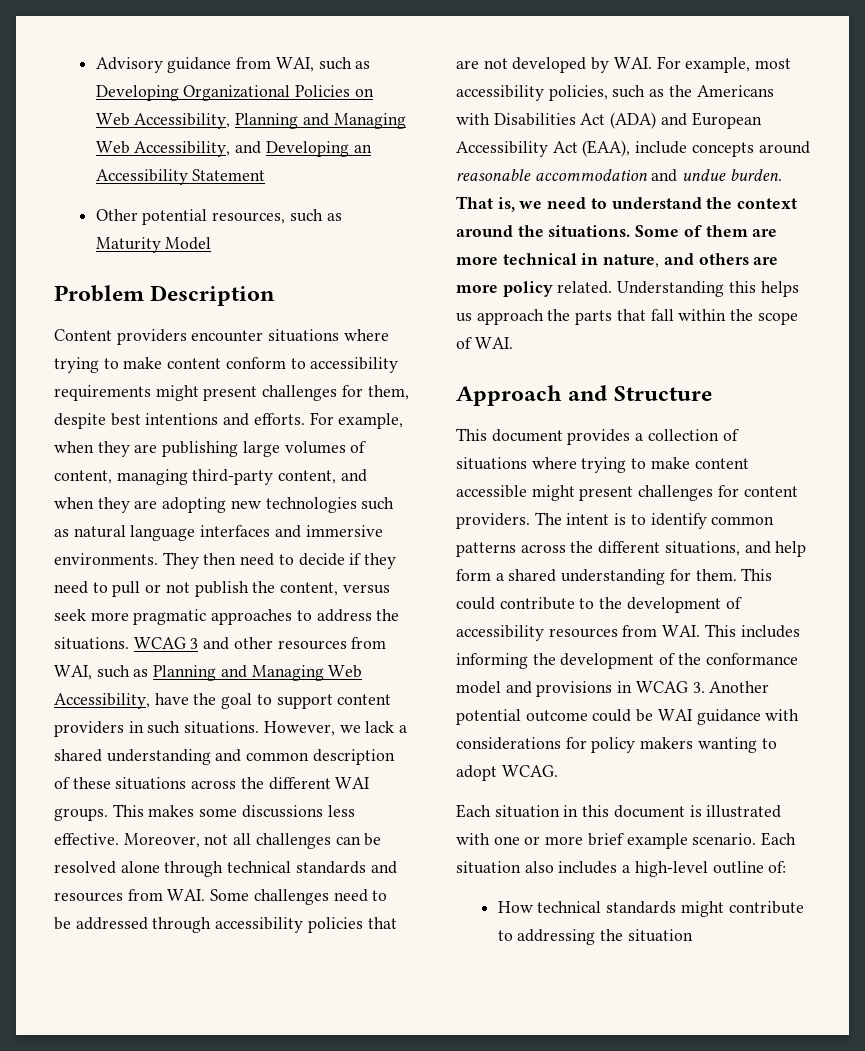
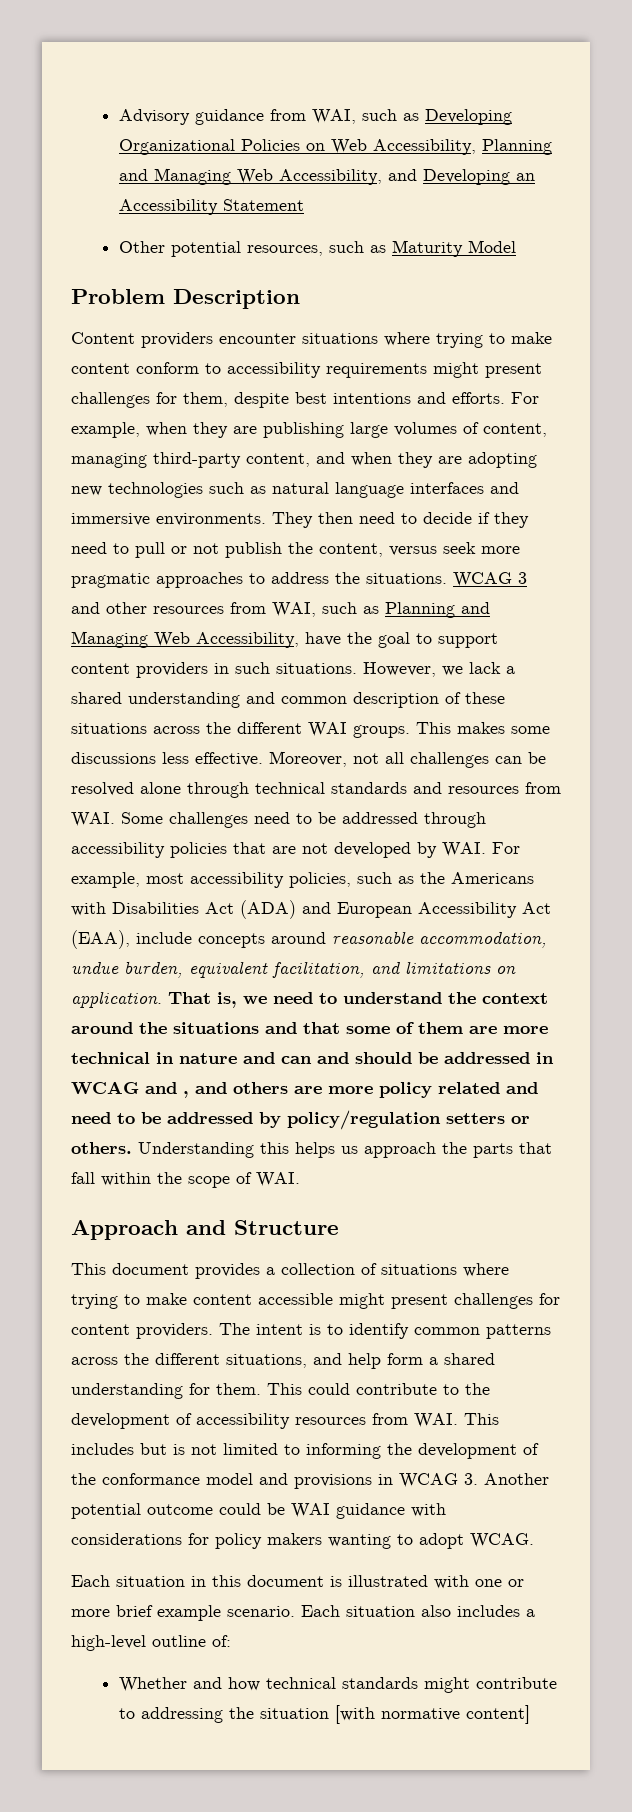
- Moreover, not all challenges can be resolved alone through technical standards and resources from WAI. Some challenges need to be addressed through accessibility policies that are not developed by WAI. For example, most accessibility policies, such as the Americans with Disabilities Act (ADA) and European Accessibility Act (EAA), include concepts around reasonable accommodation and undue burden.
+ Moreover, not all challenges can be resolved alone through technical standards and resources from WAI. Some challenges need to be addressed through accessibility policies that are not developed by WAI. For example, most accessibility policies, such as the Americans with Disabilities Act (ADA) and European Accessibility Act (EAA), include concepts around reasonable accommodation, undue burden, equivalent facilitation, and limitations on application.
- That is, we need to understand the context around the situations. Some of them are more technical in nature, and others are more policy related.
+ That is, we need to understand the context around the situations and that some of them are more technical in nature and can and should be addressed in WCAG and , and others are more policy related and need to be addressed by policy/regulation setters or others.
- This could contribute to the development of accessibility resources from WAI. This includes informing the development of the conformance model and provisions in WCAG 3. Another potential outcome could be WAI guidance with considerations for policy makers wanting to adopt WCAG.
+ This could contribute to the development of accessibility resources from WAI. This includes but is not limited to informing the development of the conformance model and provisions in WCAG 3. Another potential outcome could be WAI guidance with considerations for policy makers wanting to adopt WCAG.
- How technical standards might contribute to addressing the situation
+ Whether and how technical standards might contribute to addressing the situation [with normative content]

